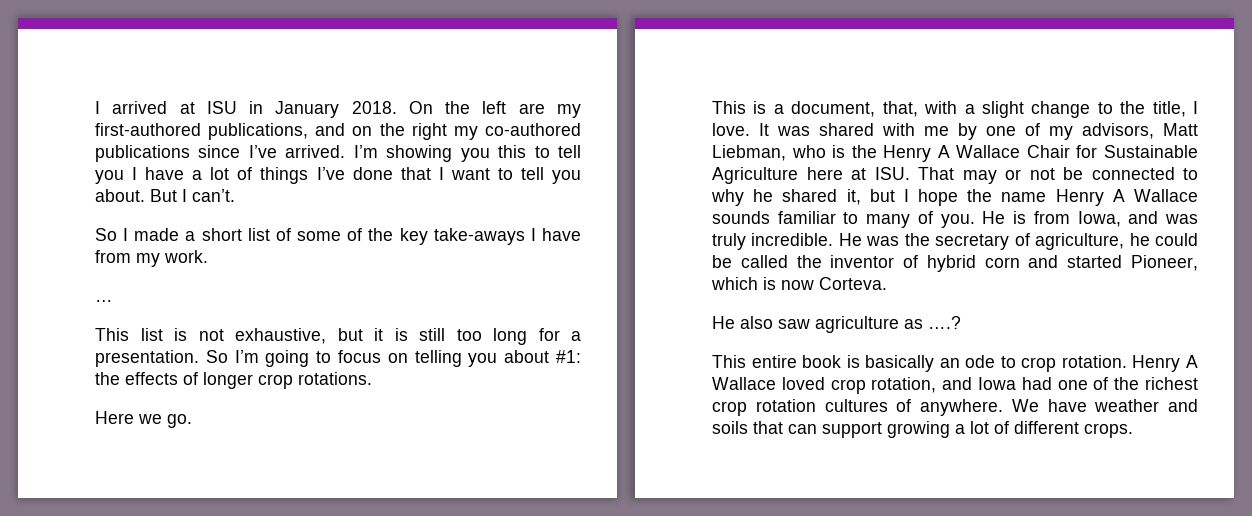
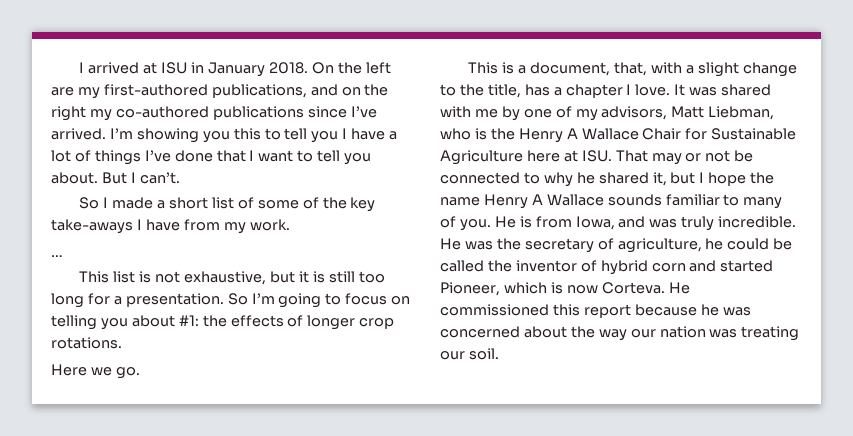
- This is a document, that, with a slight change to the title, I love.
+ This is a document, that, with a slight change to the title, has a chapter I love.
- He was the secretary of agriculture, he could be called the inventor of hybrid corn and started Pioneer, which is now Corteva.
- He also saw agriculture as ….?
- This entire book is basically an ode to crop rotation. Henry A Wallace loved crop rotation, and Iowa had one of the richest crop rotation cultures of anywhere. We have weather and soils that can support growing a lot of different crops.
+ He was the secretary of agriculture, he could be called the inventor of hybrid corn and started Pioneer, which is now Corteva. He commissioned this report because he was concerned about the way our nation was treating our soil.

